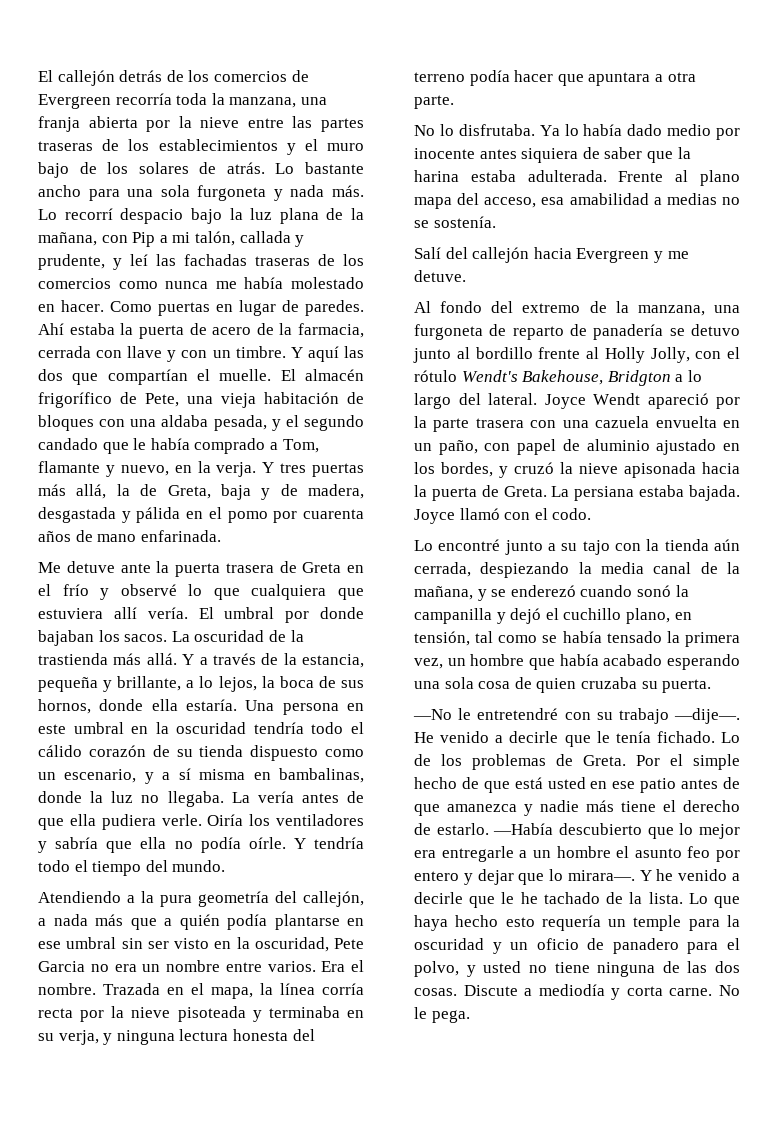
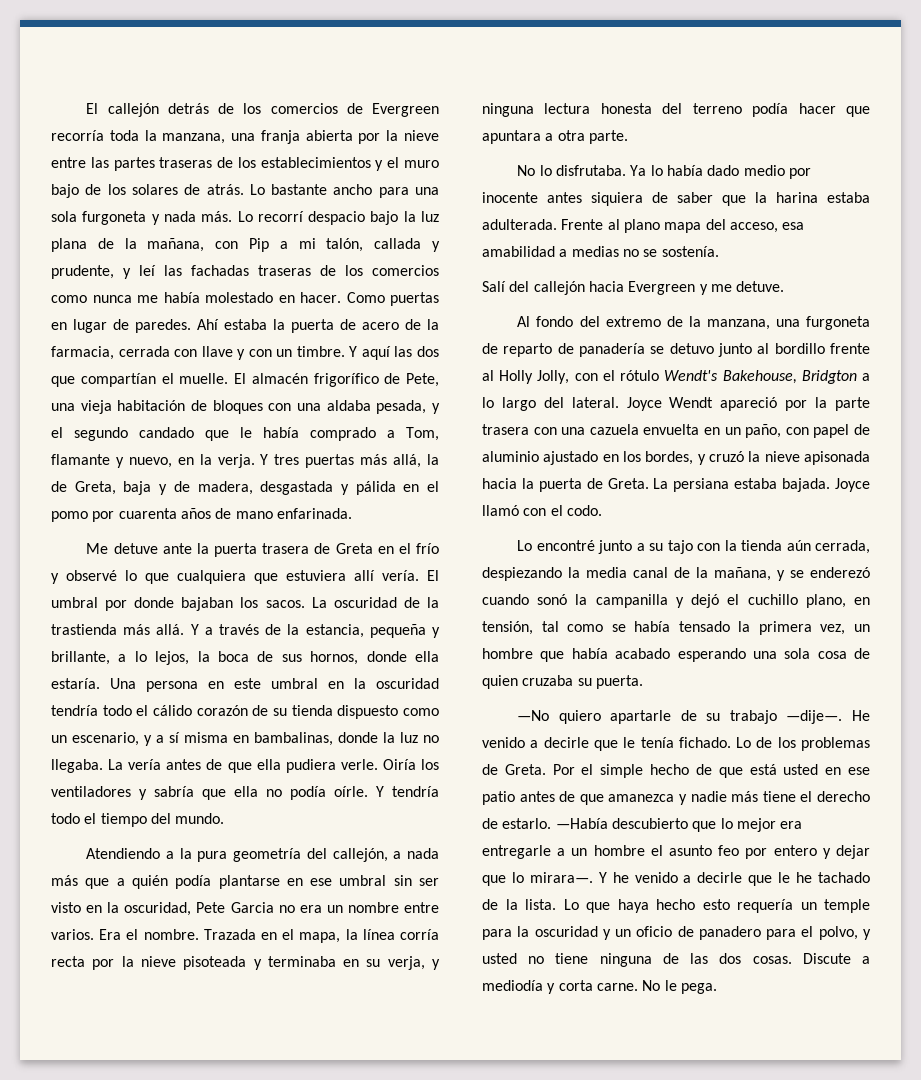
- —No le entretendré con su trabajo —dije—.
+ —No quiero apartarle de su trabajo —dije—.

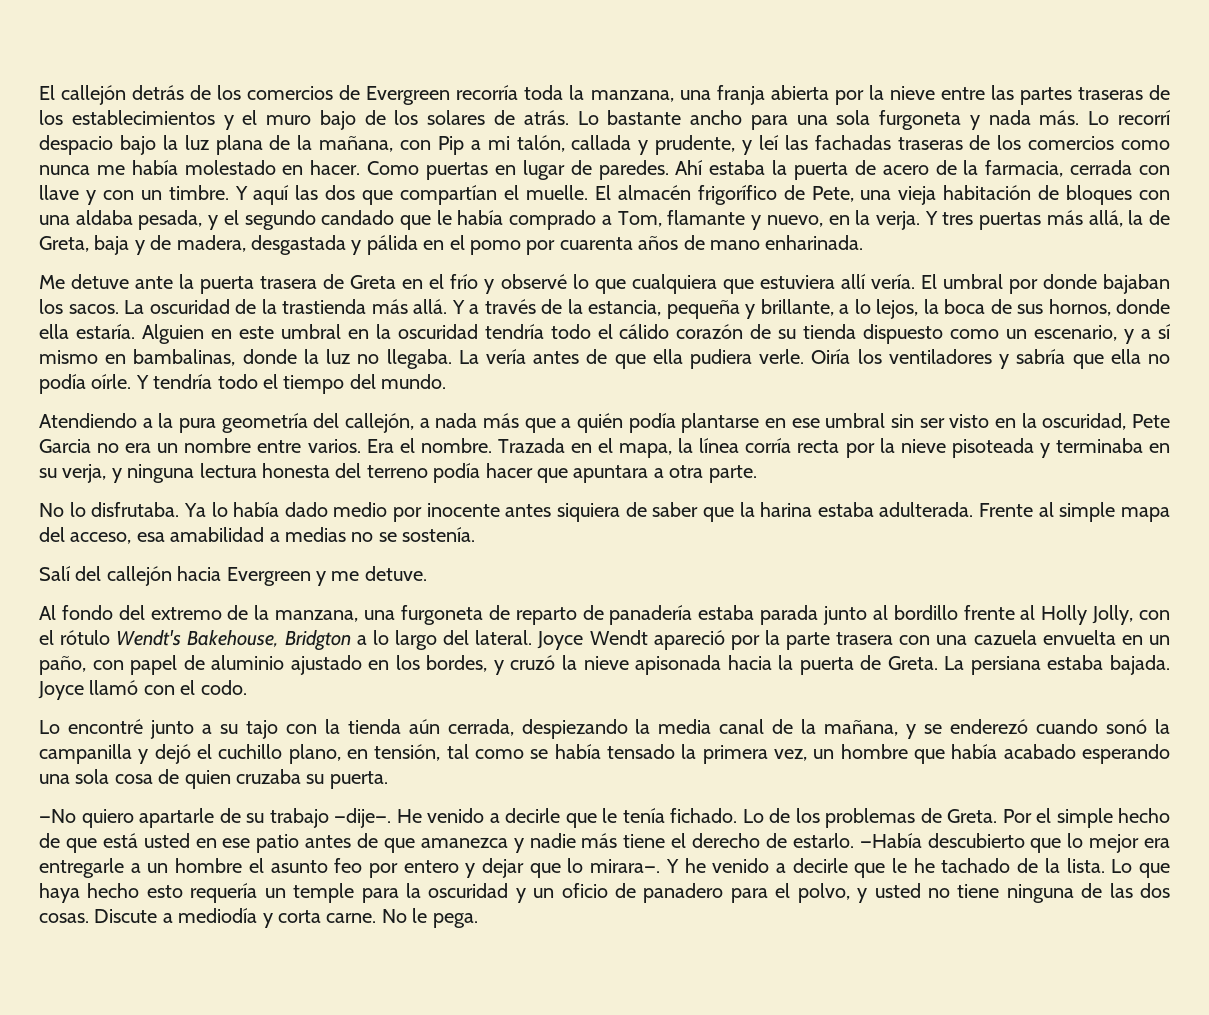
- Y tres puertas más allá, la de Greta, baja y de madera, desgastada y pálida en el pomo por cuarenta años de mano enfarinada.
+ Y tres puertas más allá, la de Greta, baja y de madera, desgastada y pálida en el pomo por cuarenta años de mano enharinada.
- Una persona en este umbral en la oscuridad tendría todo el cálido corazón de su tienda dispuesto como un escenario, y a sí misma en bambalinas, donde la luz no llegaba.
+ Alguien en este umbral en la oscuridad tendría todo el cálido corazón de su tienda dispuesto como un escenario, y a sí mismo en bambalinas, donde la luz no llegaba.
- Frente al plano mapa del acceso, esa amabilidad a medias no se sostenía.
+ Frente al simple mapa del acceso, esa amabilidad a medias no se sostenía.
- Al fondo del extremo de la manzana, una furgoneta de reparto de panadería se detuvo junto al bordillo frente al Holly Jolly, con el rótulo Wendt's Bakehouse, Bridgton a lo largo del lateral.
+ Al fondo del extremo de la manzana, una furgoneta de reparto de panadería estaba parada junto al bordillo frente al Holly Jolly, con el rótulo Wendt's Bakehouse, Bridgton a lo largo del lateral.

